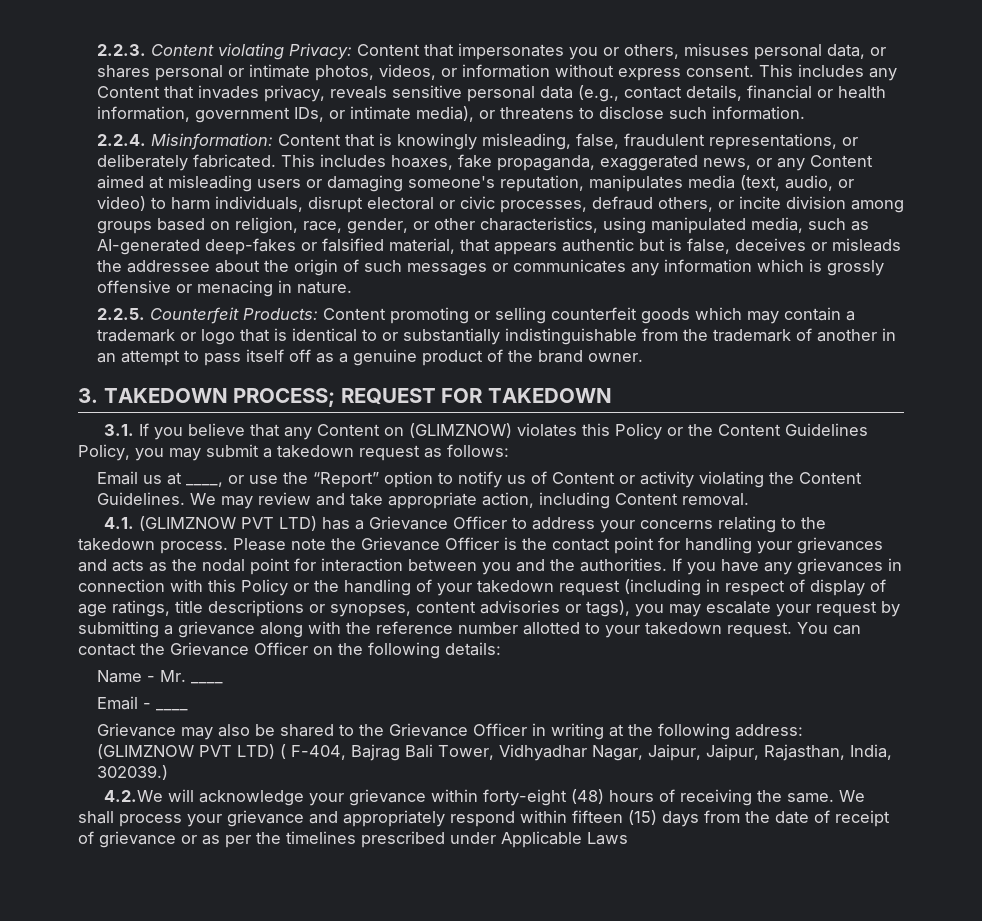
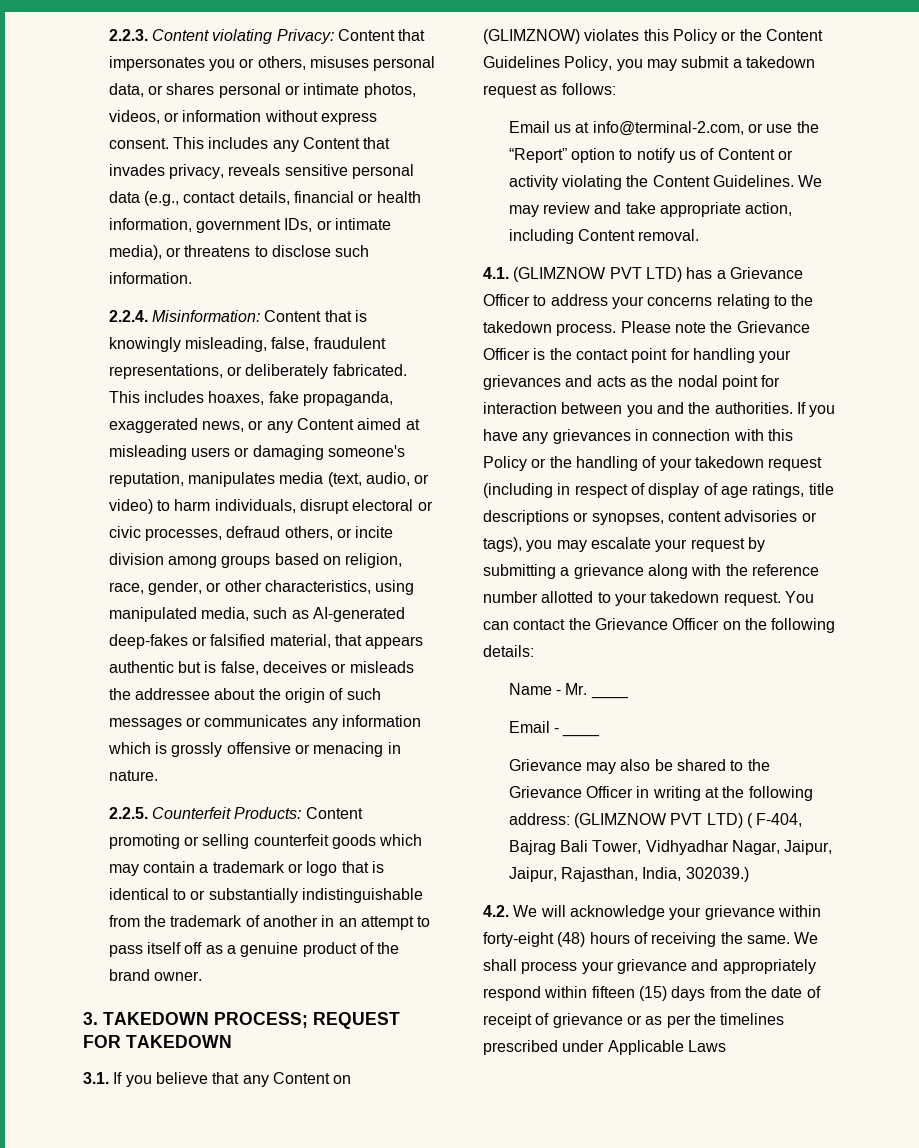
- Email us at ____, or use the “Report” option to notify us of Content or activity violating the Content Guidelines.
+ Email us at info@terminal-2.com, or use the “Report” option to notify us of Content or activity violating the Content Guidelines.
- 4.2.We will acknowledge your grievance within forty-eight (48) hours of receiving the same.
+ 4.2. We will acknowledge your grievance within forty-eight (48) hours of receiving the same.

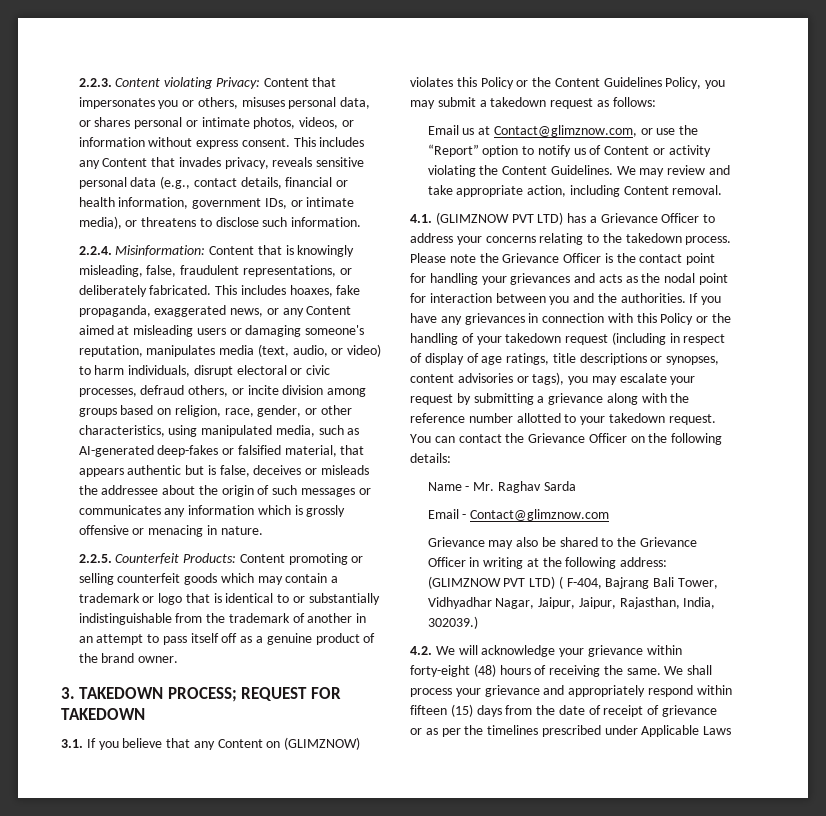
- Email us at info@terminal-2.com, or use the “Report” option to notify us of Content or activity violating the Content Guidelines.
+ Email us at Contact@glimznow.com, or use the “Report” option to notify us of Content or activity violating the Content Guidelines.
- Name - Mr. ____
+ Name - Mr. Raghav Sarda
- Email - ____
+ Email - Contact@glimznow.com
- Grievance may also be shared to the Grievance Officer in writing at the following address: (GLIMZNOW PVT LTD) ( F-404, Bajrag Bali Tower, Vidhyadhar Nagar, Jaipur, Jaipur, Rajasthan, India, 302039.)
+ Grievance may also be shared to the Grievance Officer in writing at the following address: (GLIMZNOW PVT LTD) ( F-404, Bajrang Bali Tower, Vidhyadhar Nagar, Jaipur, Jaipur, Rajasthan, India, 302039.)

